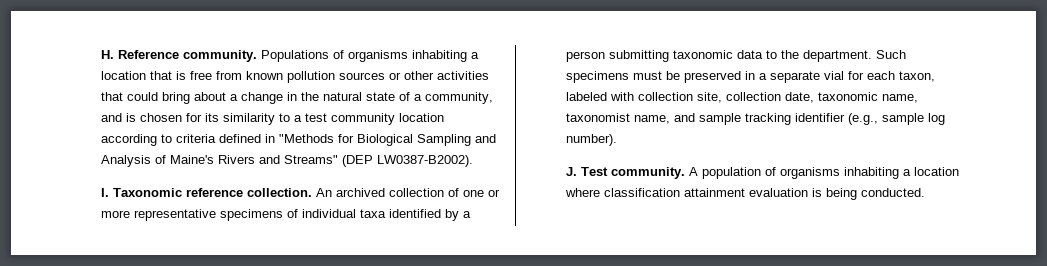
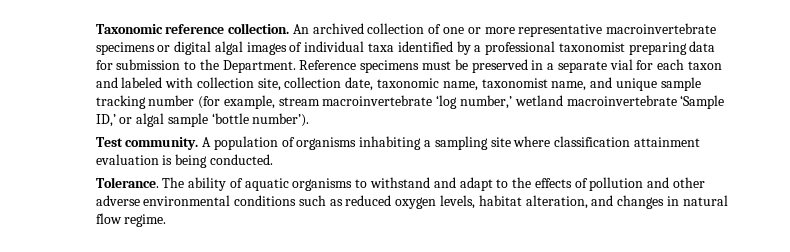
- H. Reference community. Populations of organisms inhabiting a location that is free from known pollution sources or other activities that could bring about a change in the natural state of a community, and is chosen for its similarity to a test community location according to criteria defined in "Methods for Biological Sampling and Analysis of Maine's Rivers and Streams" (DEP LW0387-B2002).
- I. Taxonomic reference collection.
+ Taxonomic reference collection.
- An archived collection of one or more representative specimens of individual taxa identified by a person submitting taxonomic data to the department. Such specimens must be preserved in a separate vial for each taxon, labeled with collection site, collection date, taxonomic name, taxonomist name, and sample tracking identifier (e.g., sample log number).
- J. Test community.
+ An archived collection of one or more representative macroinvertebrate specimens or digital algal images of individual taxa identified by a professional taxonomist preparing data for submission to the Department. Reference specimens must be preserved in a separate vial for each taxon and labeled with collection site, collection date, taxonomic name, taxonomist name, and unique sample tracking number (for example, stream macroinvertebrate ‘log number,’ wetland macroinvertebrate ‘Sample ID,’ or algal sample ‘bottle number’).
+ Test community.
- A population of organisms inhabiting a location where classification attainment evaluation is being conducted.
+ A population of organisms inhabiting a sampling site where classification attainment evaluation is being conducted.
+ Tolerance. The ability of aquatic organisms to withstand and adapt to the effects of pollution and other adverse environmental conditions such as reduced oxygen levels, habitat alteration, and changes in natural flow regime.

